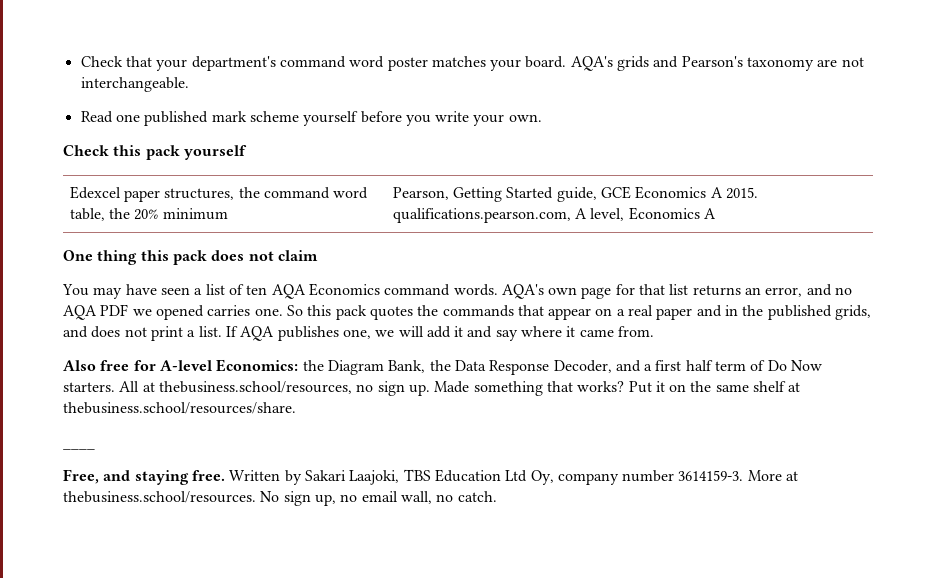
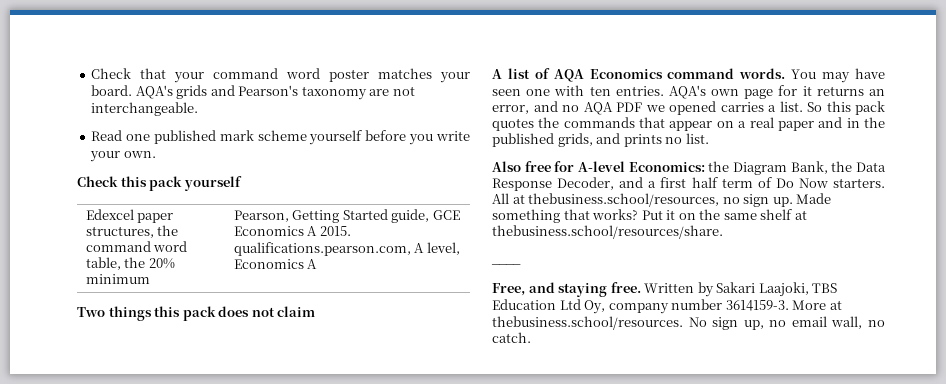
- Check that your department's command word poster matches your board.
+ Check that your command word poster matches your board.
- One thing this pack does not claim
+ Two things this pack does not claim
- You may have seen a list of ten AQA Economics command words.
+ A list of AQA Economics command words. You may have seen one with ten entries.
- AQA's own page for that list returns an error, and no AQA PDF we opened carries one.
+ AQA's own page for it returns an error, and no AQA PDF we opened carries a list.
- So this pack quotes the commands that appear on a real paper and in the published grids, and does not print a list. If AQA publishes one, we will add it and say where it came from.
+ So this pack quotes the commands that appear on a real paper and in the published grids, and prints no list.

